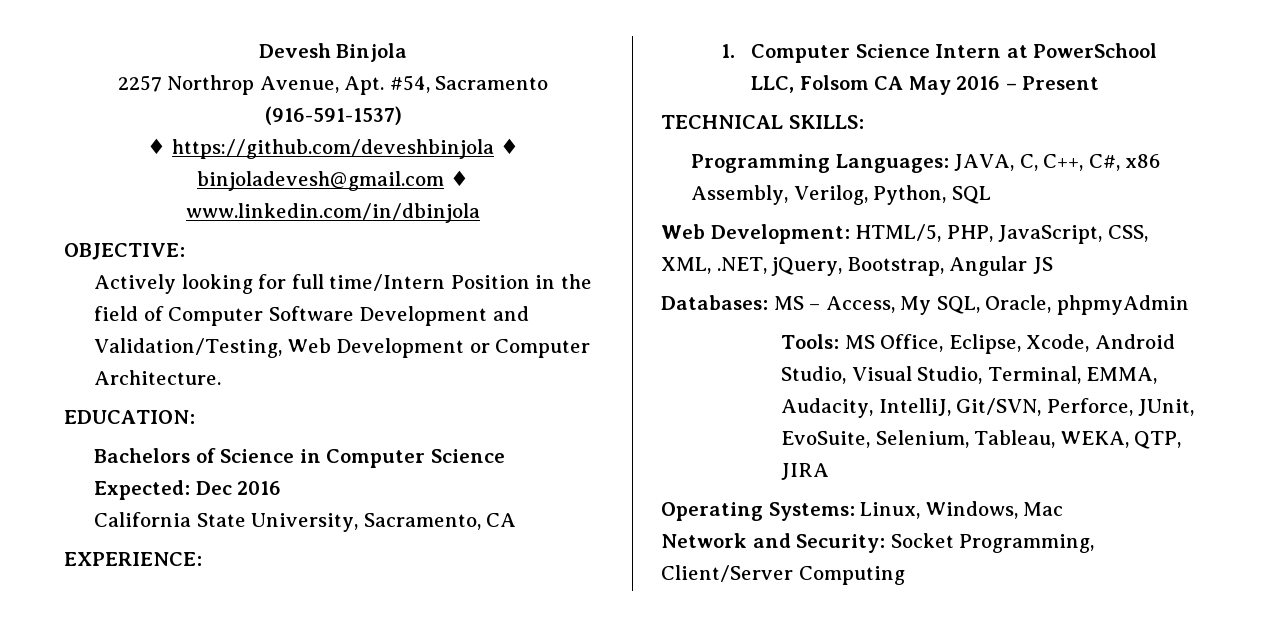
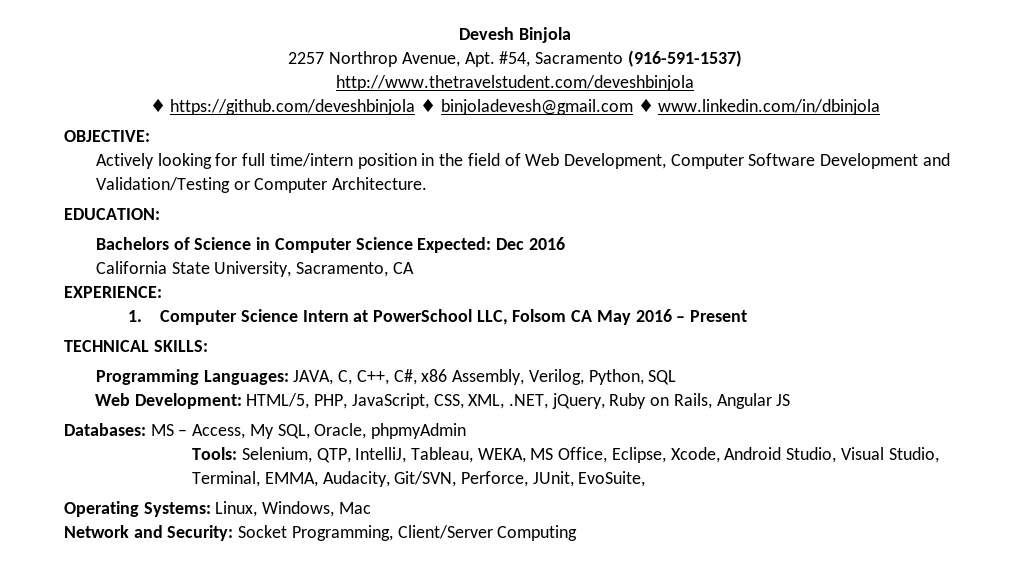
+ http://www.thetravelstudent.com/deveshbinjola
- Actively looking for full time/Intern Position in the field of Computer Software Development and Validation/Testing, Web Development or Computer Architecture.
+ Actively looking for full time/intern position in the field of Web Development, Computer Software Development and Validation/Testing or Computer Architecture.
- Web Development: HTML/5, PHP, JavaScript, CSS, XML, .NET, jQuery, Bootstrap, Angular JS
+ Web Development: HTML/5, PHP, JavaScript, CSS, XML, .NET, jQuery, Ruby on Rails, Angular JS
- Tools: MS Office, Eclipse, Xcode, Android Studio, Visual Studio, Terminal, EMMA, Audacity, IntelliJ, Git/SVN, Perforce, JUnit, EvoSuite, Selenium, Tableau, WEKA, QTP, JIRA
+ Tools: Selenium, QTP, IntelliJ, Tableau, WEKA, MS Office, Eclipse, Xcode, Android Studio, Visual Studio, Terminal, EMMA, Audacity, Git/SVN, Perforce, JUnit, EvoSuite,

